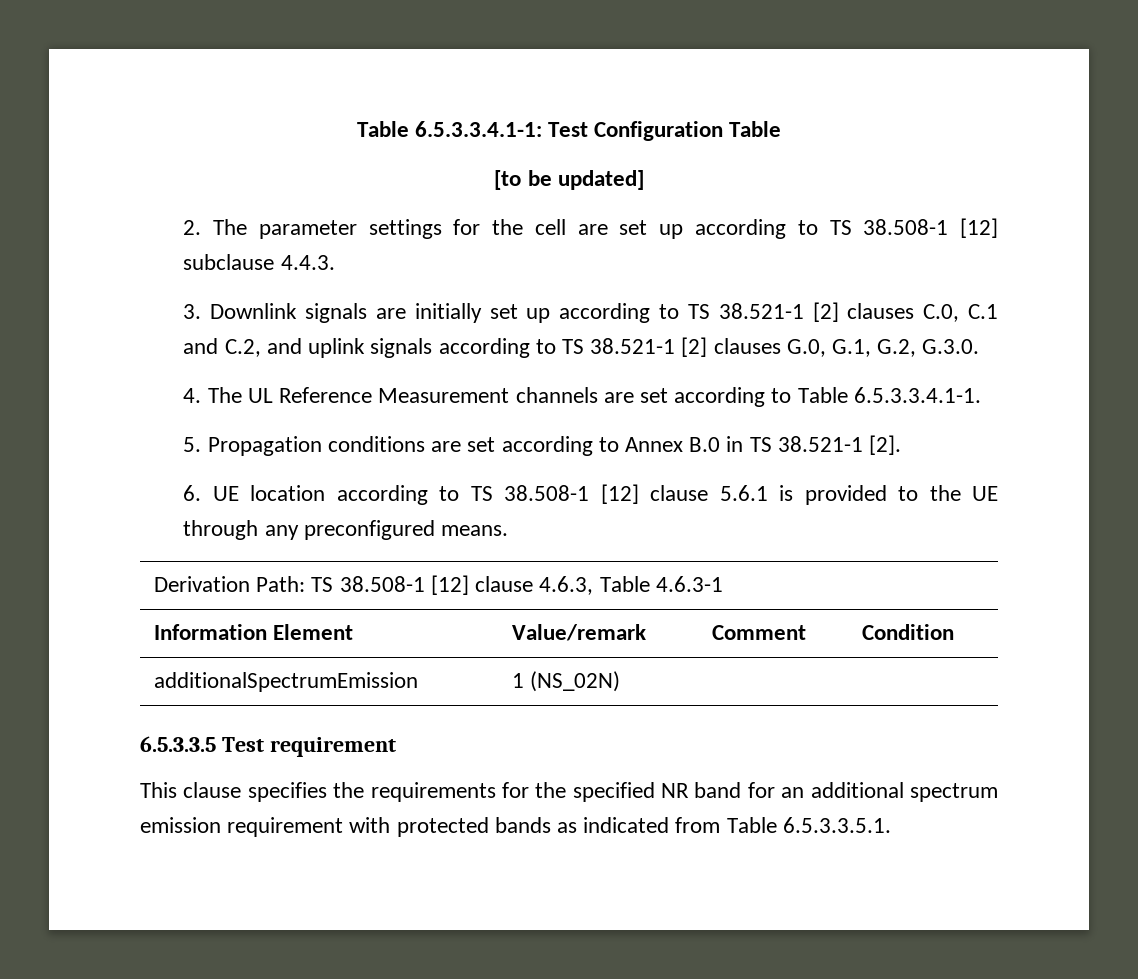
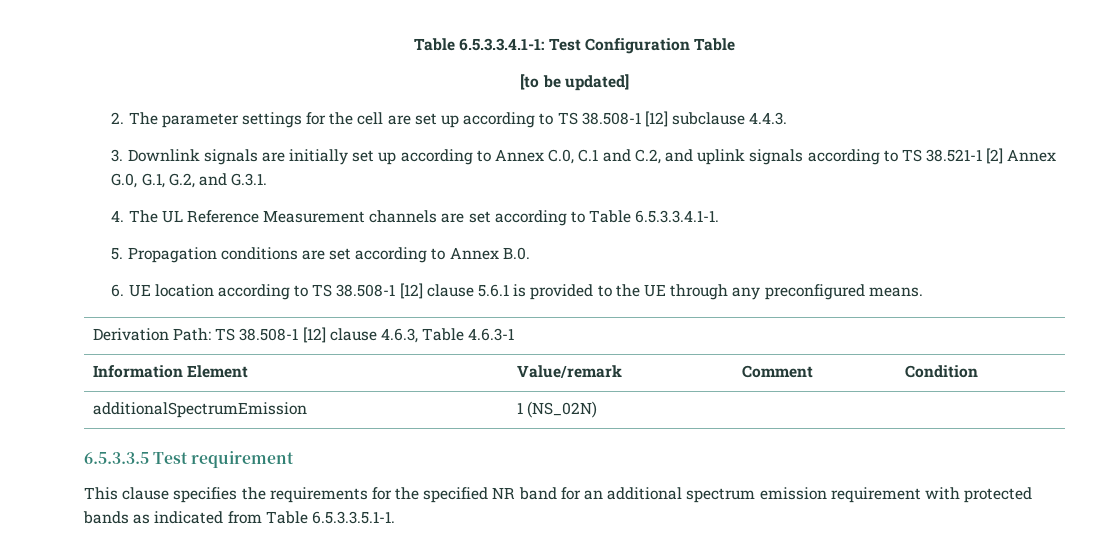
- 3. Downlink signals are initially set up according to TS 38.521-1 [2] clauses C.0, C.1 and C.2, and uplink signals according to TS 38.521-1 [2] clauses G.0, G.1, G.2, G.3.0.
+ 3. Downlink signals are initially set up according to Annex C.0, C.1 and C.2, and uplink signals according to TS 38.521-1 [2] Annex G.0, G.1, G.2, and G.3.1.
- 5. Propagation conditions are set according to Annex B.0 in TS 38.521-1 [2].
+ 5. Propagation conditions are set according to Annex B.0.
- This clause specifies the requirements for the specified NR band for an additional spectrum emission requirement with protected bands as indicated from Table 6.5.3.3.5.1.
+ This clause specifies the requirements for the specified NR band for an additional spectrum emission requirement with protected bands as indicated from Table 6.5.3.3.5.1-1.

